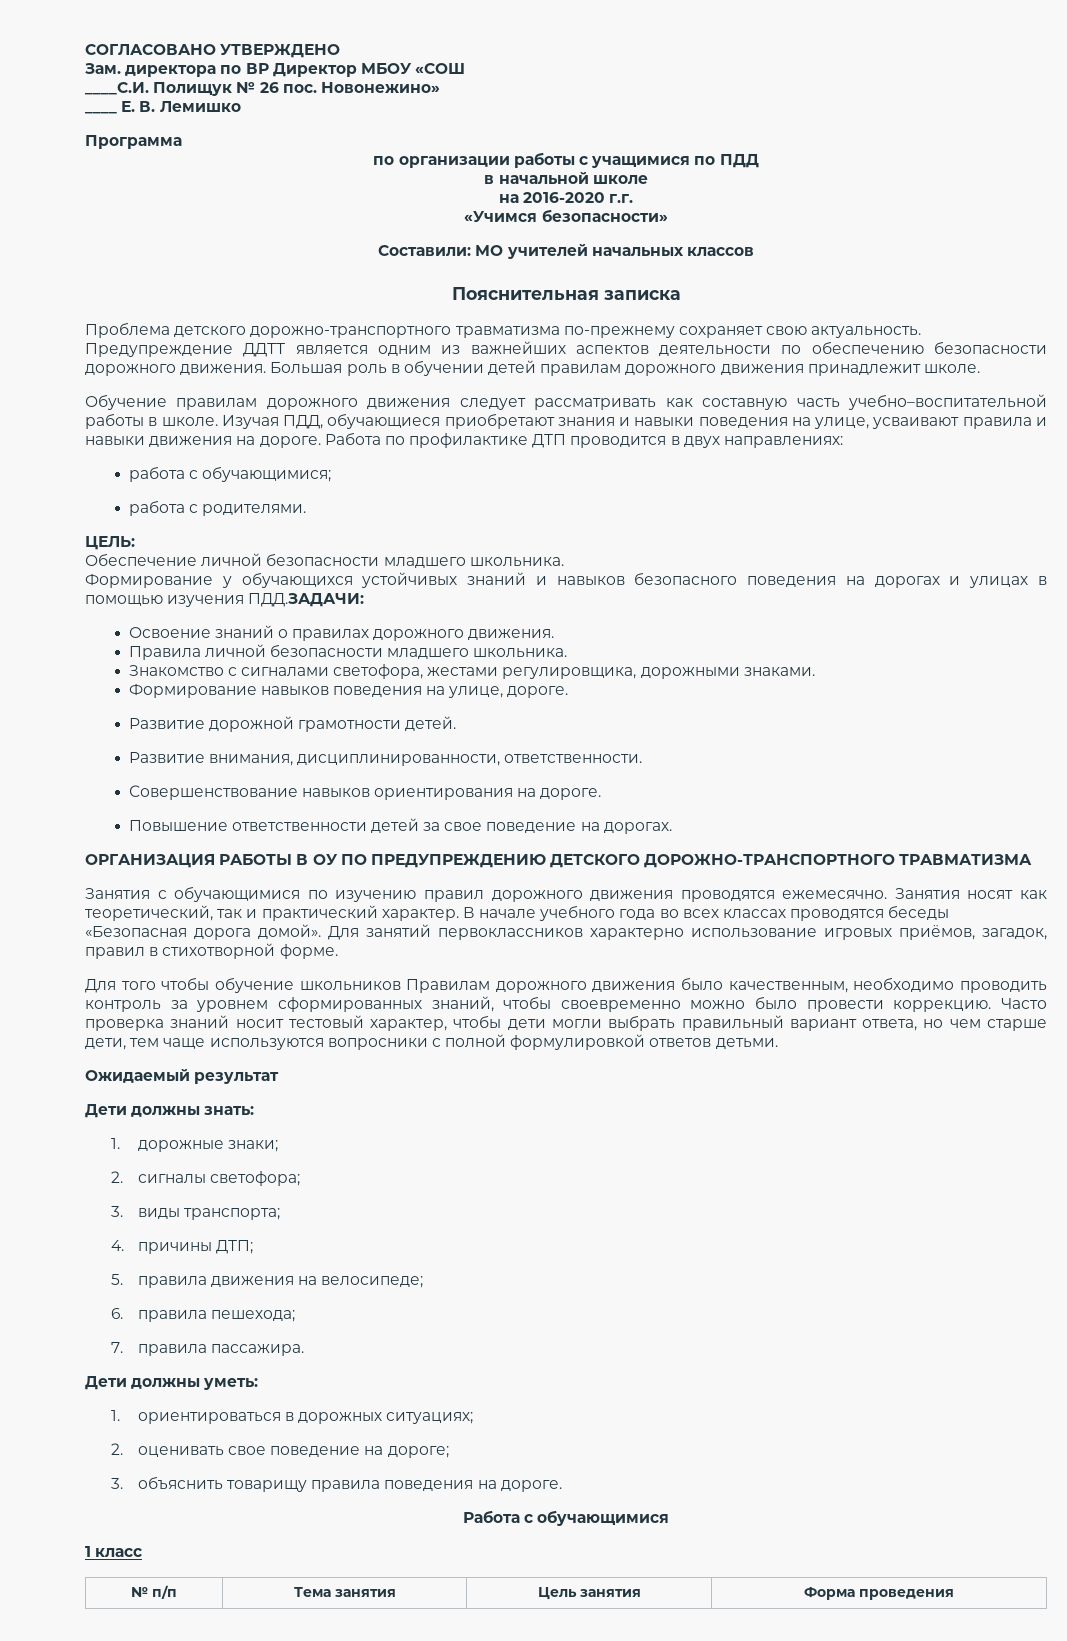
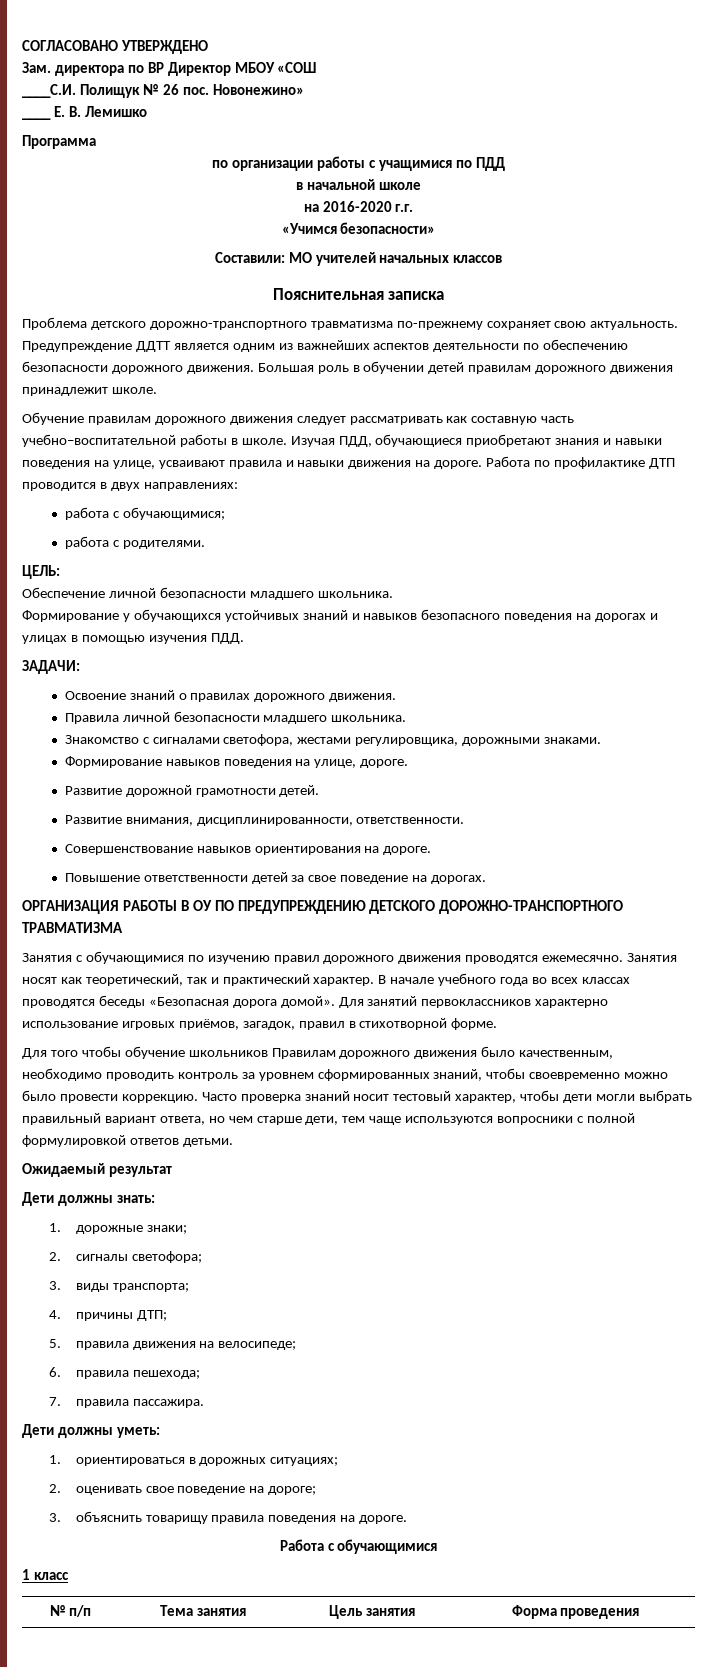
- Формирование у обучающихся устойчивых знаний и навыков безопасного поведения на дорогах и улицах в помощью изучения ПДД.ЗАДАЧИ:
+ Формирование у обучающихся устойчивых знаний и навыков безопасного поведения на дорогах и улицах в помощью изучения ПДД.
+ ЗАДАЧИ:

